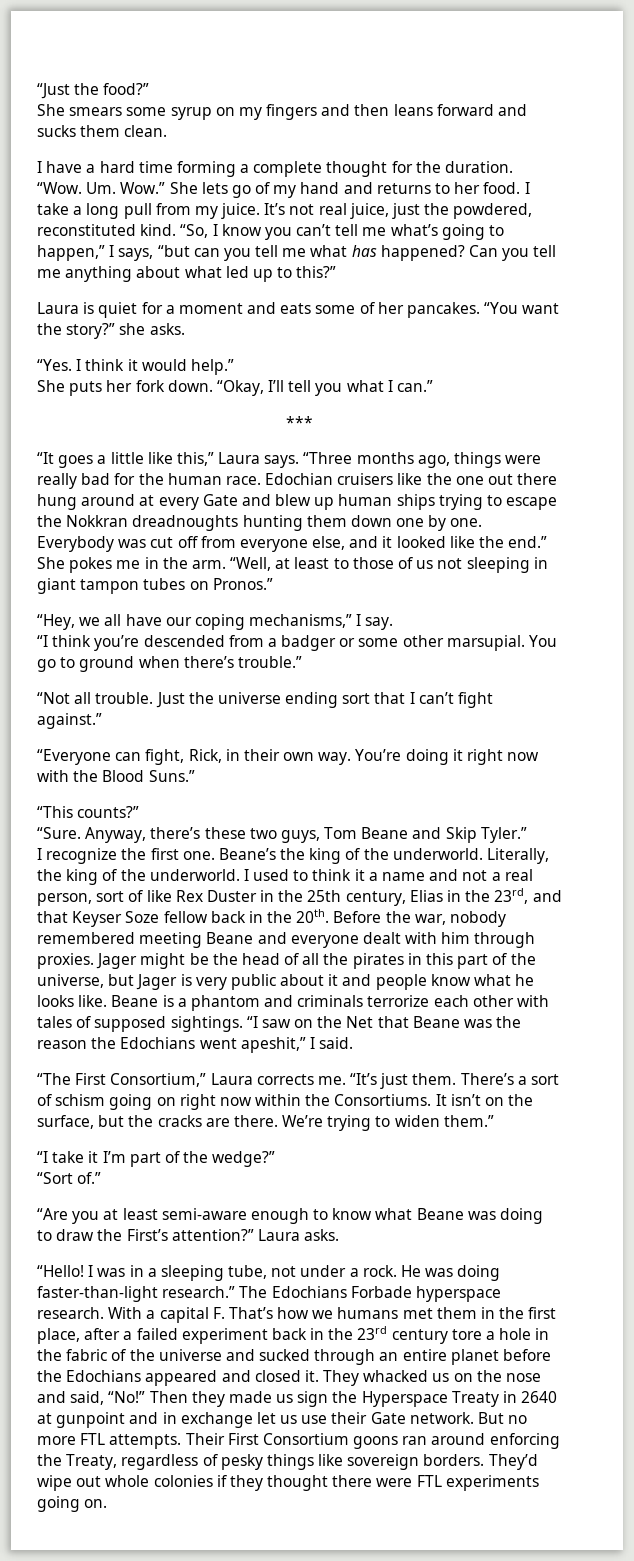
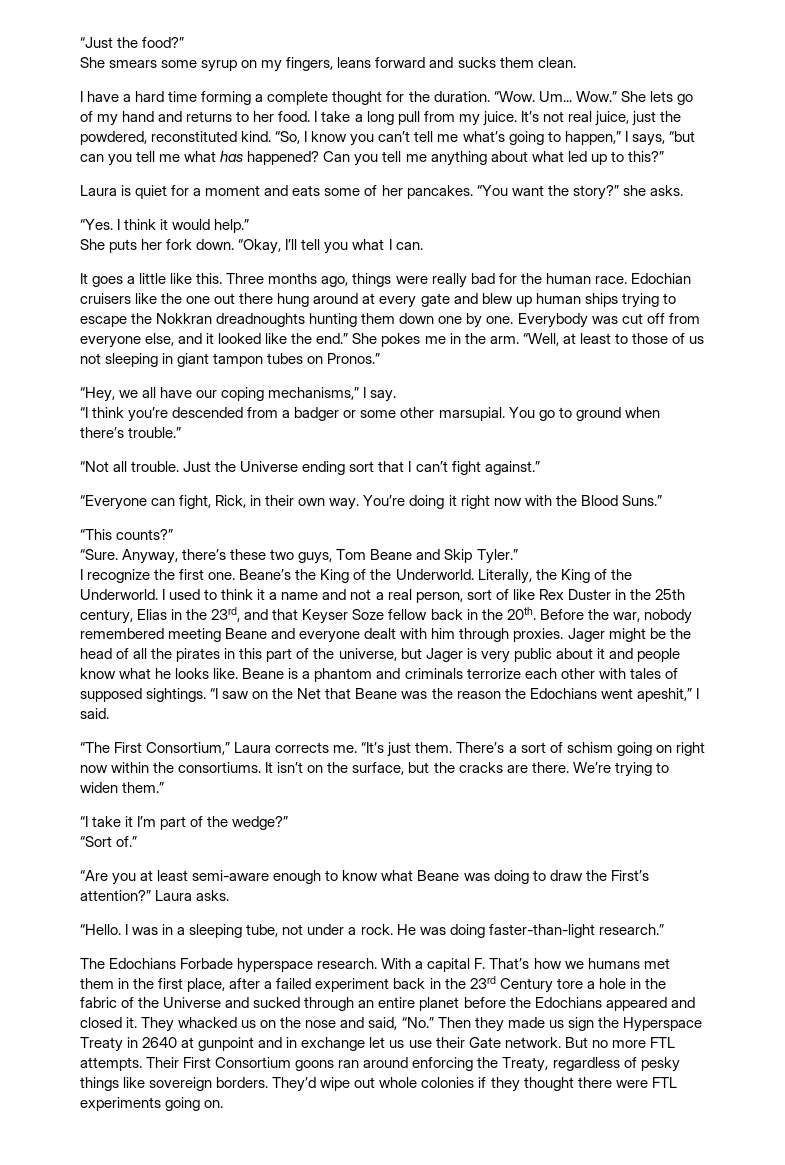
- She smears some syrup on my fingers and then leans forward and sucks them clean.
+ She smears some syrup on my fingers, leans forward and sucks them clean.
- “Wow. Um. Wow.” She lets go of my hand and returns to her food.
+ “Wow. Um... Wow.” She lets go of my hand and returns to her food.
- “Okay, I’ll tell you what I can.”
- ***
- “It goes a little like this,” Laura says. “Three months ago, things were really bad for the human race.
+ “Okay, I’ll tell you what I can.
+ It goes a little like this. Three months ago, things were really bad for the human race.
- Edochian cruisers like the one out there hung around at every Gate and blew up human ships trying to escape the Nokkran dreadnoughts hunting them down one by one.
+ Edochian cruisers like the one out there hung around at every gate and blew up human ships trying to escape the Nokkran dreadnoughts hunting them down one by one.
- Just the universe ending sort that I can’t fight against.”
+ Just the Universe ending sort that I can’t fight against.”
- Beane’s the king of the underworld.
+ Beane’s the King of the Underworld.
- Literally, the king of the underworld.
+ Literally, the King of the Underworld.
- There’s a sort of schism going on right now within the Consortiums.
+ There’s a sort of schism going on right now within the consortiums.
- “Hello!
+ “Hello.
- He was doing faster-than-light research.” The Edochians Forbade hyperspace research.
+ He was doing faster-than-light research.”
+ The Edochians Forbade hyperspace research.
- With a capital F. That’s how we humans met them in the first place, after a failed experiment back in the 23rd century tore a hole in the fabric of the universe and sucked through an entire planet before the Edochians appeared and closed it.
+ With a capital F. That’s how we humans met them in the first place, after a failed experiment back in the 23rd Century tore a hole in the fabric of the Universe and sucked through an entire planet before the Edochians appeared and closed it.
- They whacked us on the nose and said, “No!” Then they made us sign the Hyperspace Treaty in 2640 at gunpoint and in exchange let us use their Gate network.
+ They whacked us on the nose and said, “No.” Then they made us sign the Hyperspace Treaty in 2640 at gunpoint and in exchange let us use their Gate network.

